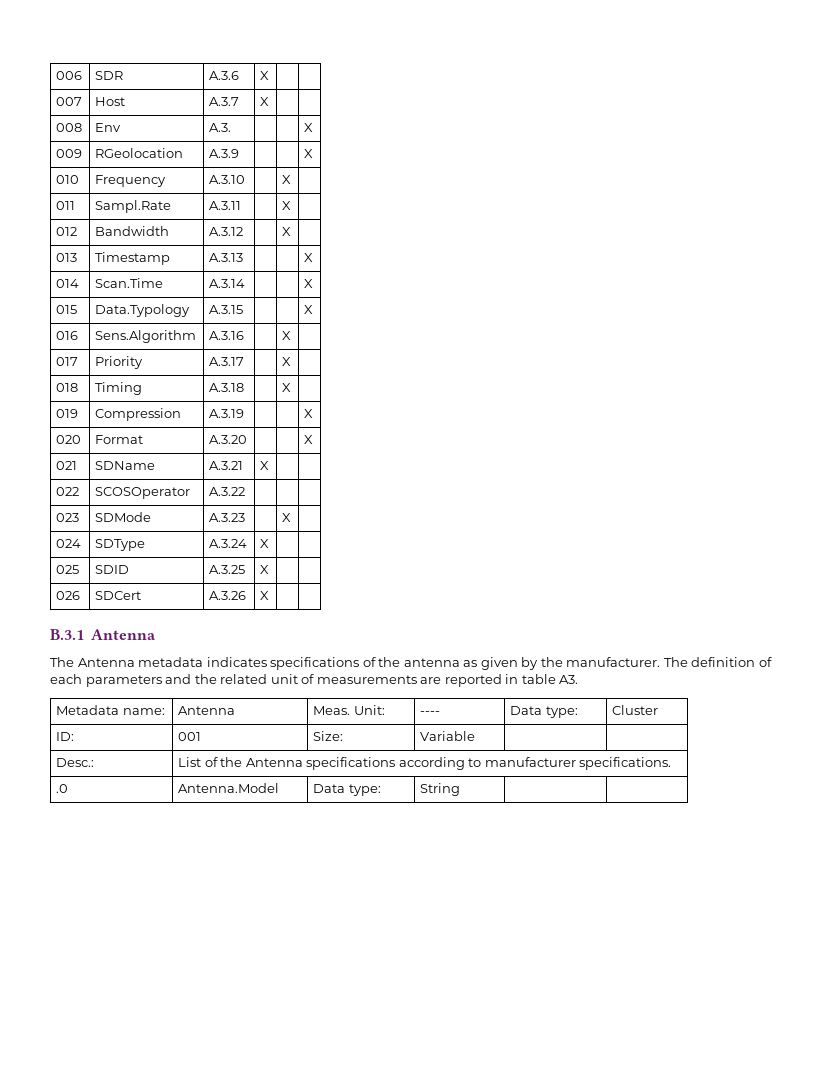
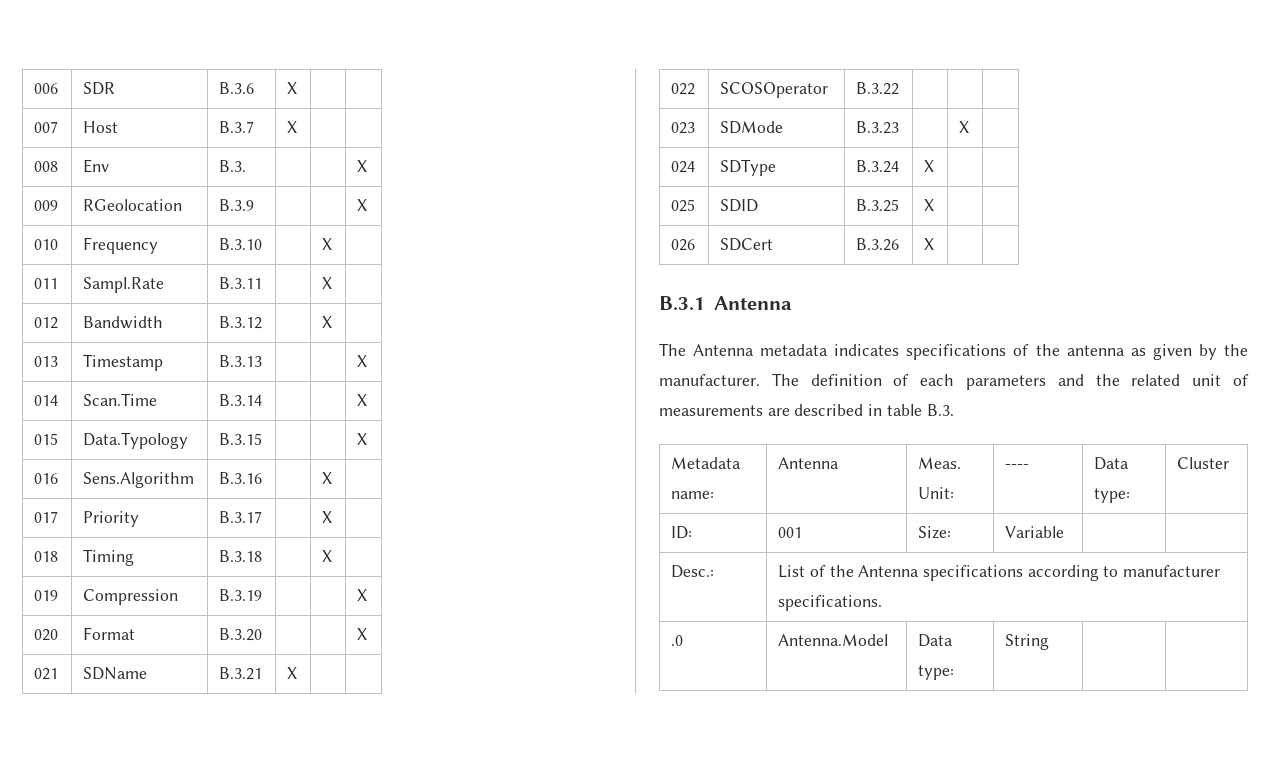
- 006 | SDR | A.3.6 | X | |
+ 006 | SDR | B.3.6 | X | |
- 007 | Host | A.3.7 | X | |
+ 007 | Host | B.3.7 | X | |
- 008 | Env | A.3. | | | X
+ 008 | Env | B.3. | | | X
- 009 | RGeolocation | A.3.9 | | | X
+ 009 | RGeolocation | B.3.9 | | | X
- 010 | Frequency | A.3.10 | | X |
+ 010 | Frequency | B.3.10 | | X |
- 011 | Sampl.Rate | A.3.11 | | X |
+ 011 | Sampl.Rate | B.3.11 | | X |
- 012 | Bandwidth | A.3.12 | | X |
+ 012 | Bandwidth | B.3.12 | | X |
- 013 | Timestamp | A.3.13 | | | X
+ 013 | Timestamp | B.3.13 | | | X
- 014 | Scan.Time | A.3.14 | | | X
+ 014 | Scan.Time | B.3.14 | | | X
- 015 | Data.Typology | A.3.15 | | | X
+ 015 | Data.Typology | B.3.15 | | | X
- 016 | Sens.Algorithm | A.3.16 | | X |
+ 016 | Sens.Algorithm | B.3.16 | | X |
- 017 | Priority | A.3.17 | | X |
+ 017 | Priority | B.3.17 | | X |
- 018 | Timing | A.3.18 | | X |
+ 018 | Timing | B.3.18 | | X |
- 019 | Compression | A.3.19 | | | X
+ 019 | Compression | B.3.19 | | | X
- 020 | Format | A.3.20 | | | X
+ 020 | Format | B.3.20 | | | X
- 021 | SDName | A.3.21 | X | |
+ 021 | SDName | B.3.21 | X | |
- 022 | SCOSOperator | A.3.22 | | |
+ 022 | SCOSOperator | B.3.22 | | |
- 023 | SDMode | A.3.23 | | X |
+ 023 | SDMode | B.3.23 | | X |
- 024 | SDType | A.3.24 | X | |
+ 024 | SDType | B.3.24 | X | |
- 025 | SDID | A.3.25 | X | |
+ 025 | SDID | B.3.25 | X | |
- 026 | SDCert | A.3.26 | X | |
+ 026 | SDCert | B.3.26 | X | |
- The definition of each parameters and the related unit of measurements are reported in table A3.
+ The definition of each parameters and the related unit of measurements are described in table B.3.

